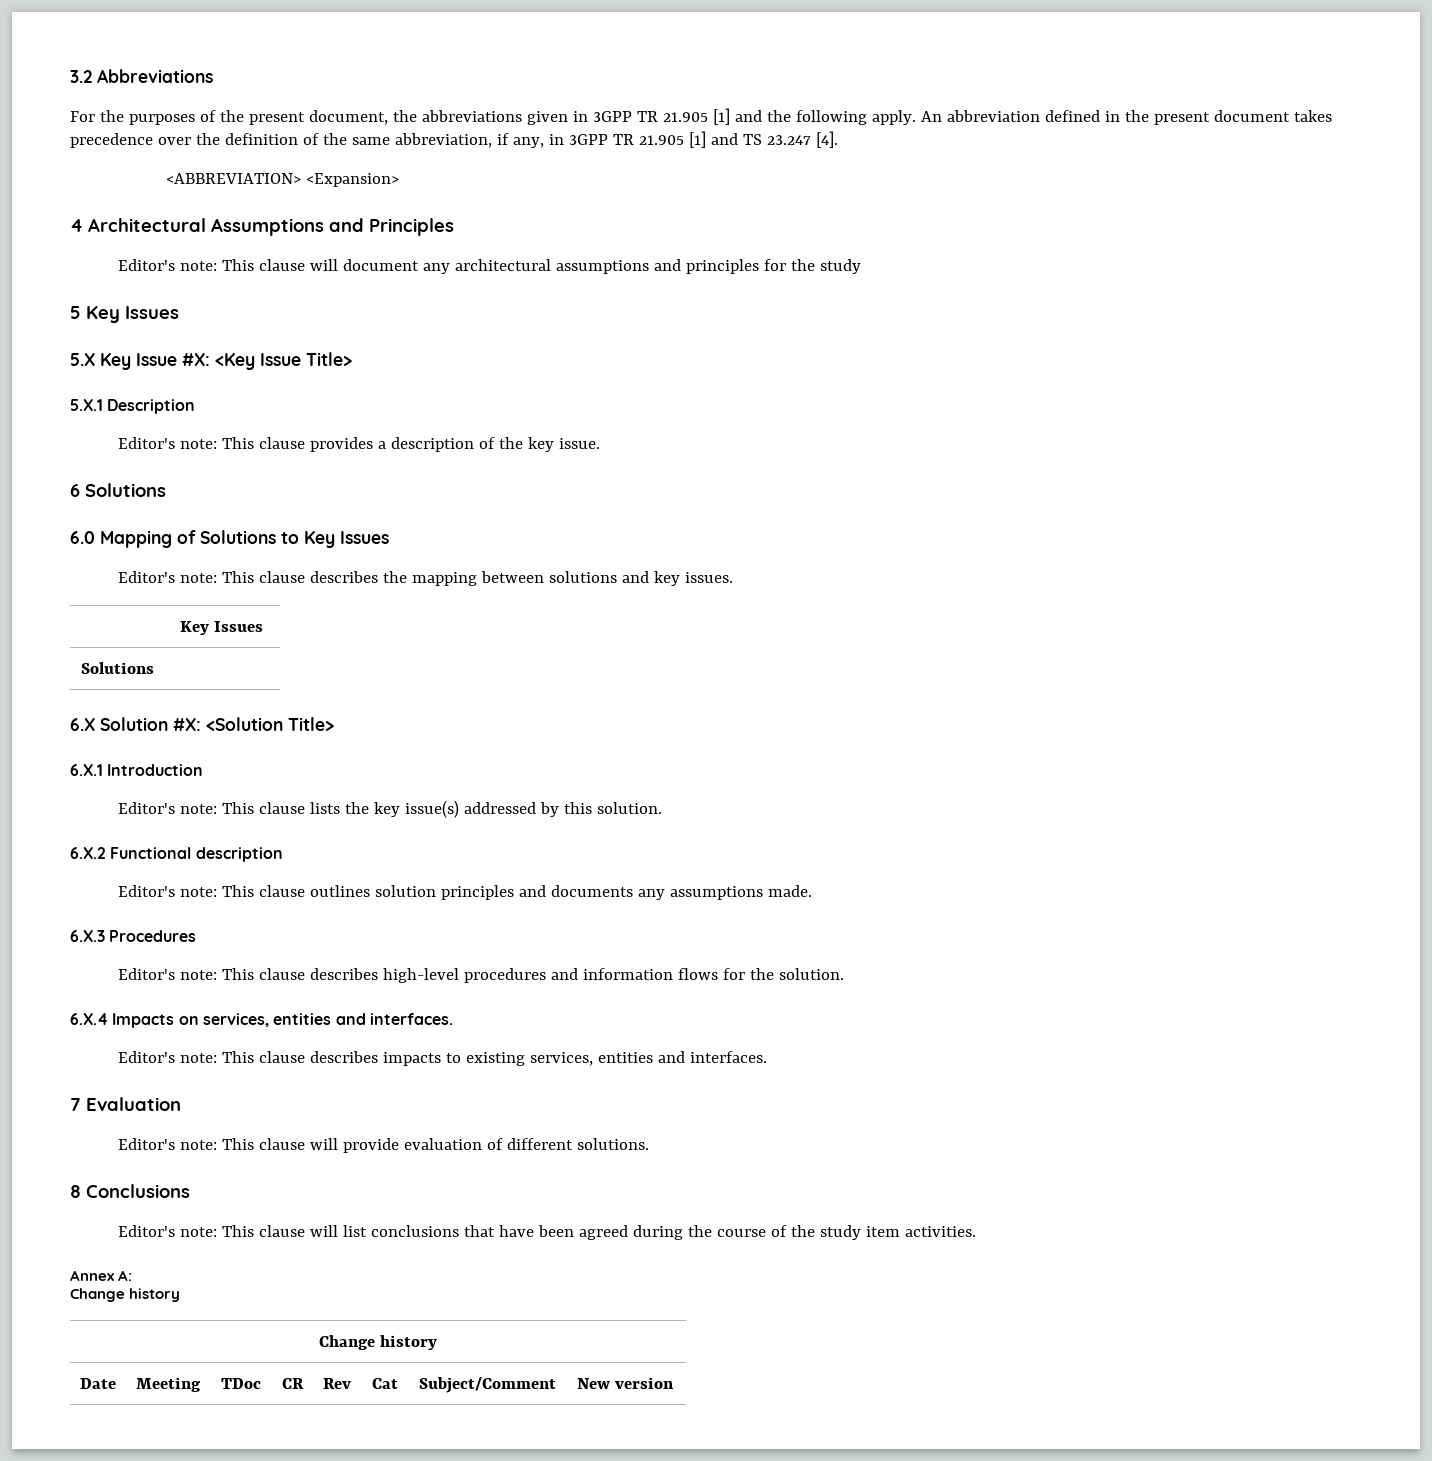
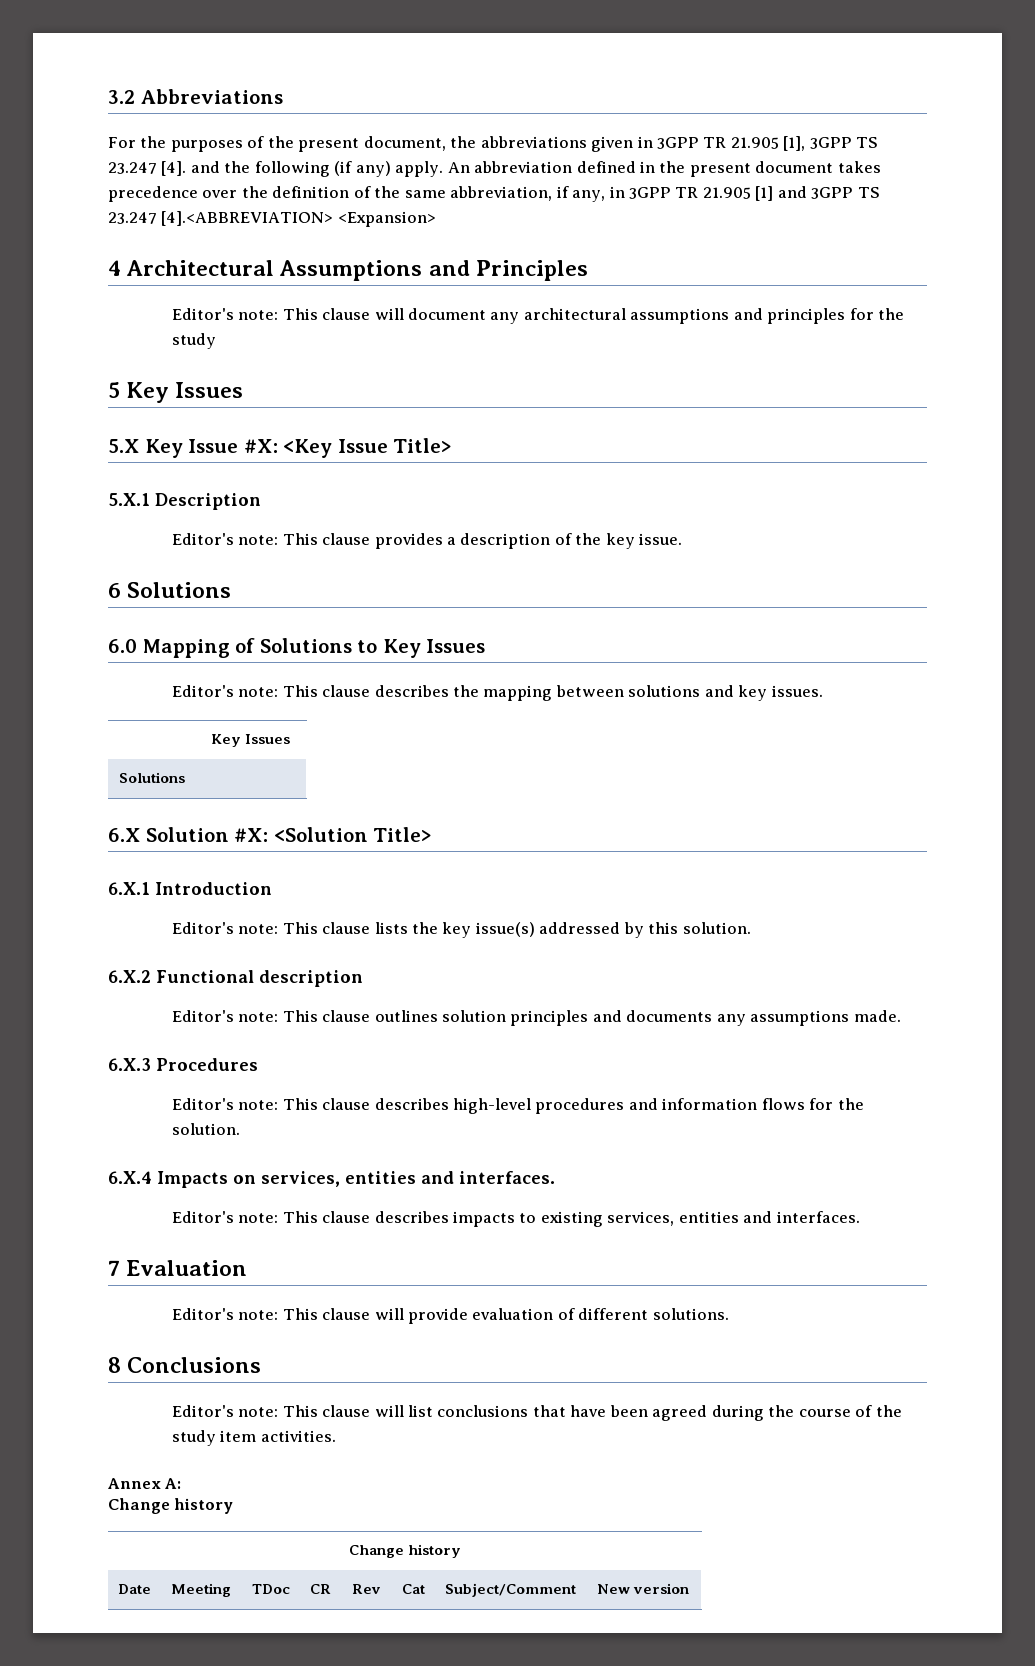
- For the purposes of the present document, the abbreviations given in 3GPP TR 21.905 [1] and the following apply.
+ For the purposes of the present document, the abbreviations given in 3GPP TR 21.905 [1], 3GPP TS 23.247 [4]. and the following (if any) apply.
- An abbreviation defined in the present document takes precedence over the definition of the same abbreviation, if any, in 3GPP TR 21.905 [1] and TS 23.247 [4].
- <ABBREVIATION> <Expansion>
+ An abbreviation defined in the present document takes precedence over the definition of the same abbreviation, if any, in 3GPP TR 21.905 [1] and 3GPP TS 23.247 [4].<ABBREVIATION> <Expansion>

